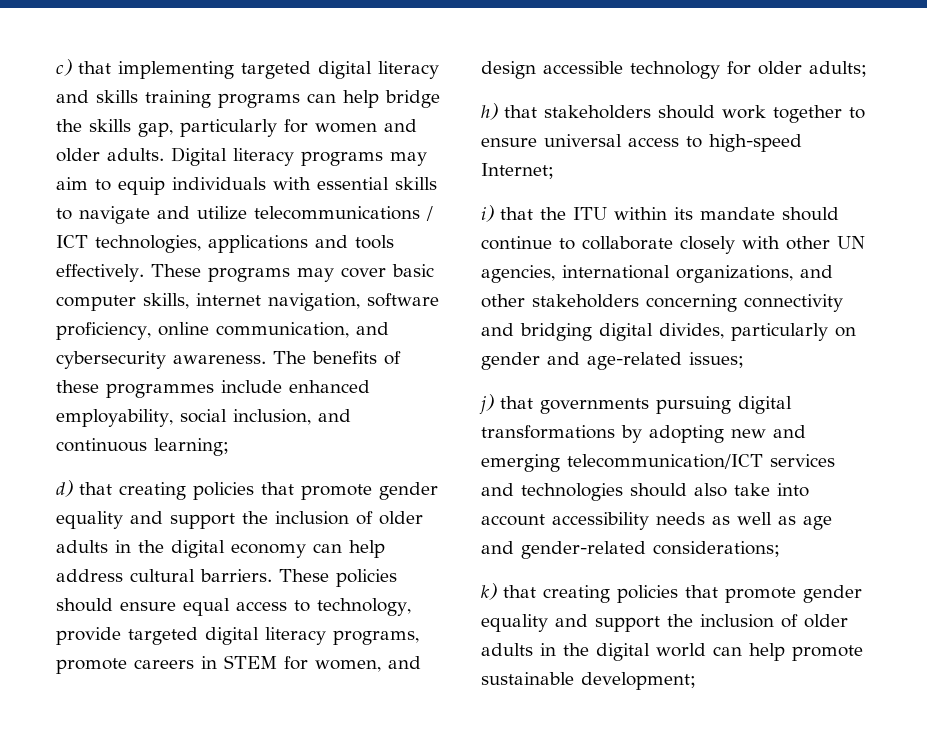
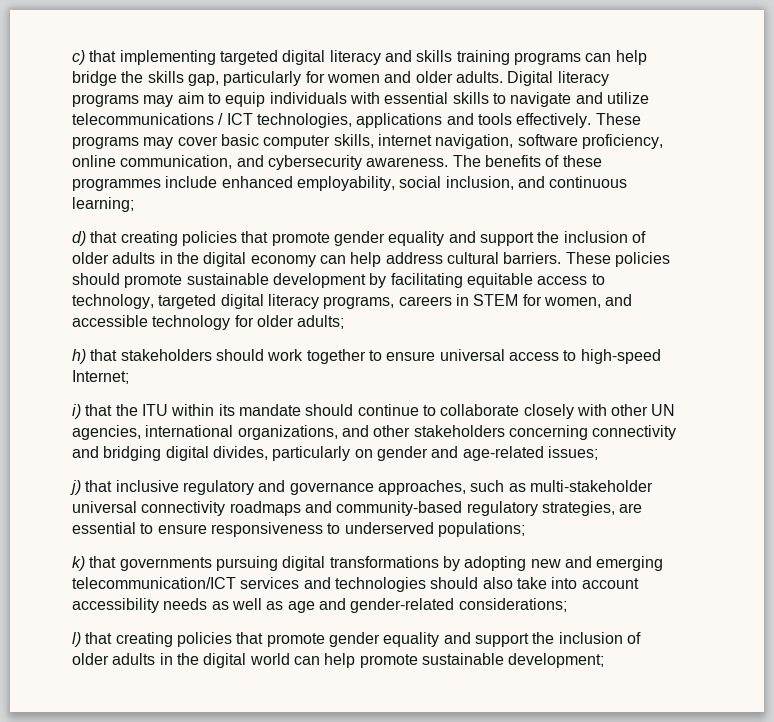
- These policies should ensure equal access to technology, provide targeted digital literacy programs, promote careers in STEM for women, and design accessible technology for older adults;
+ These policies should promote sustainable development by facilitating equitable access to technology, targeted digital literacy programs, careers in STEM for women, and accessible technology for older adults;
- j) that governments pursuing digital transformations by adopting new and emerging telecommunication/ICT services and technologies should also take into account accessibility needs as well as age and gender-related considerations;
+ j) that inclusive regulatory and governance approaches, such as multi-stakeholder universal connectivity roadmaps and community-based regulatory strategies, are essential to ensure responsiveness to underserved populations;
+ k) that governments pursuing digital transformations by adopting new and emerging telecommunication/ICT services and technologies should also take into account accessibility needs as well as age and gender-related considerations;
- k) that creating policies that promote gender equality and support the inclusion of older adults in the digital world can help promote sustainable development;
+ l) that creating policies that promote gender equality and support the inclusion of older adults in the digital world can help promote sustainable development;

